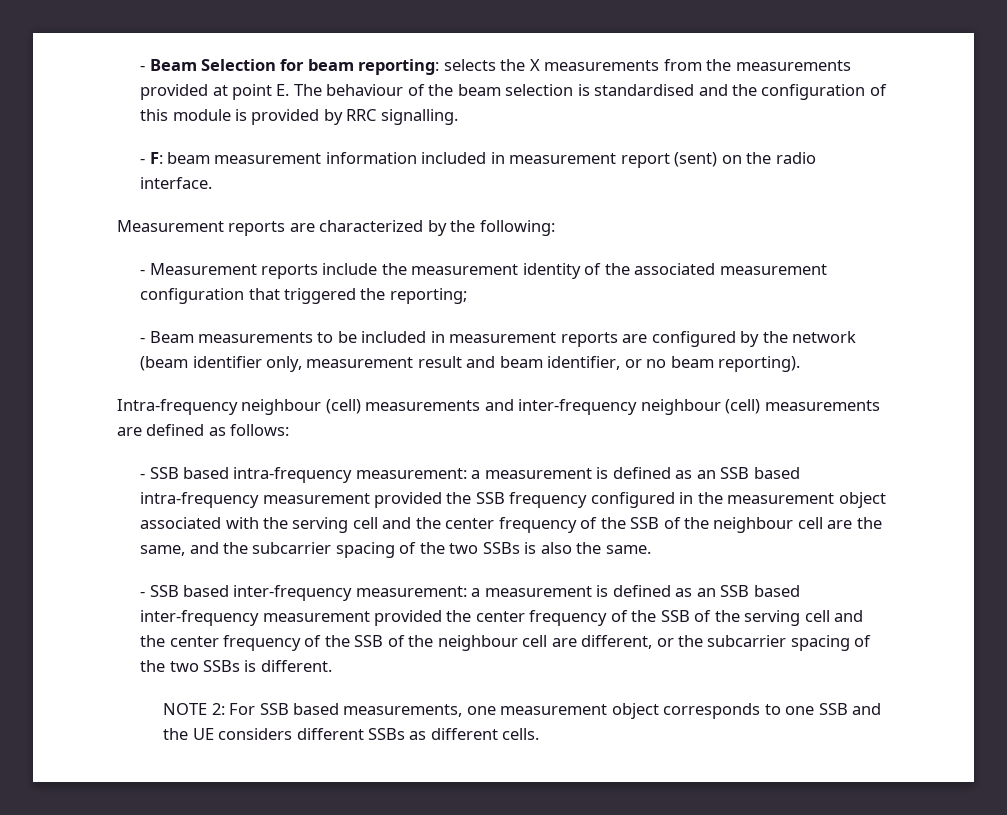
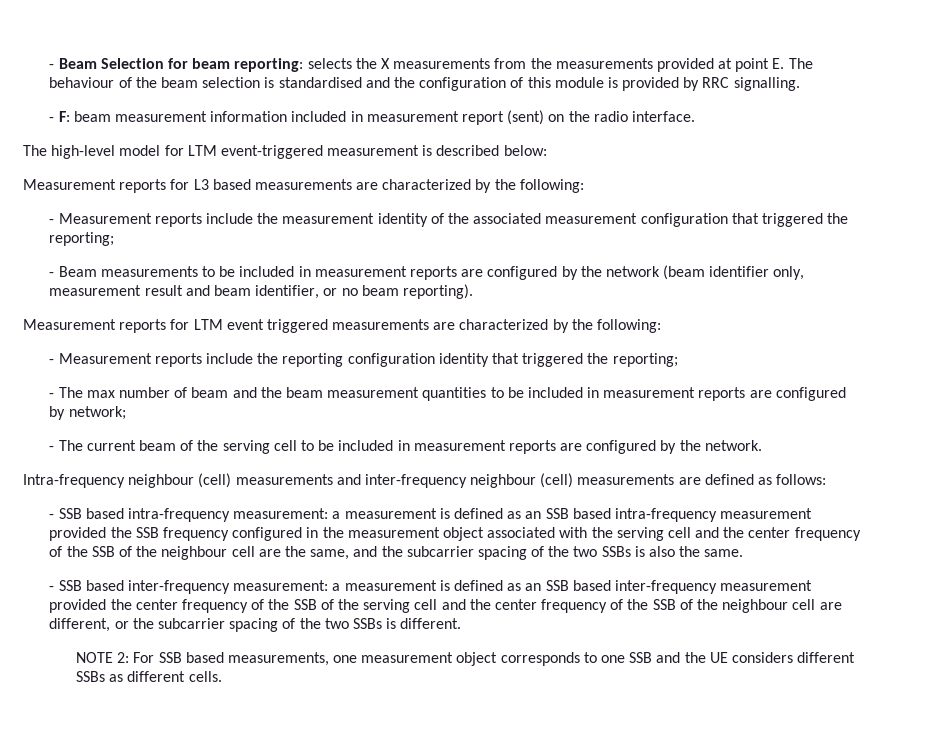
- Measurement reports are characterized by the following:
+ The high-level model for LTM event-triggered measurement is described below:
+ Measurement reports for L3 based measurements are characterized by the following:
+ Measurement reports for LTM event triggered measurements are characterized by the following:
+ - Measurement reports include the reporting configuration identity that triggered the reporting;
+ - The max number of beam and the beam measurement quantities to be included in measurement reports are configured by network;
+ - The current beam of the serving cell to be included in measurement reports are configured by the network.

